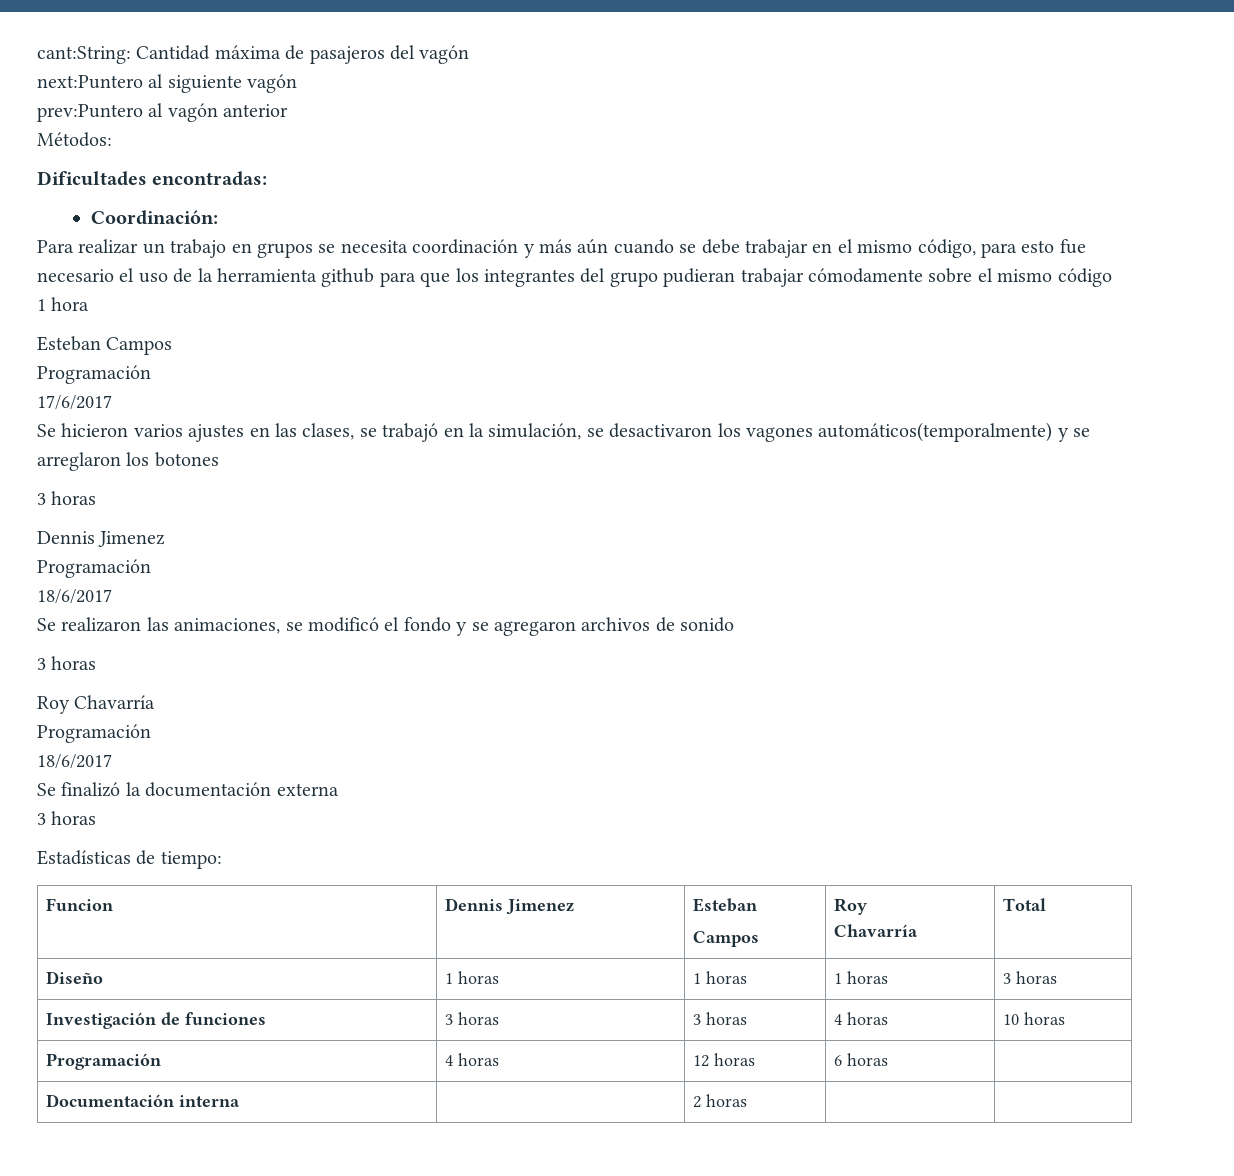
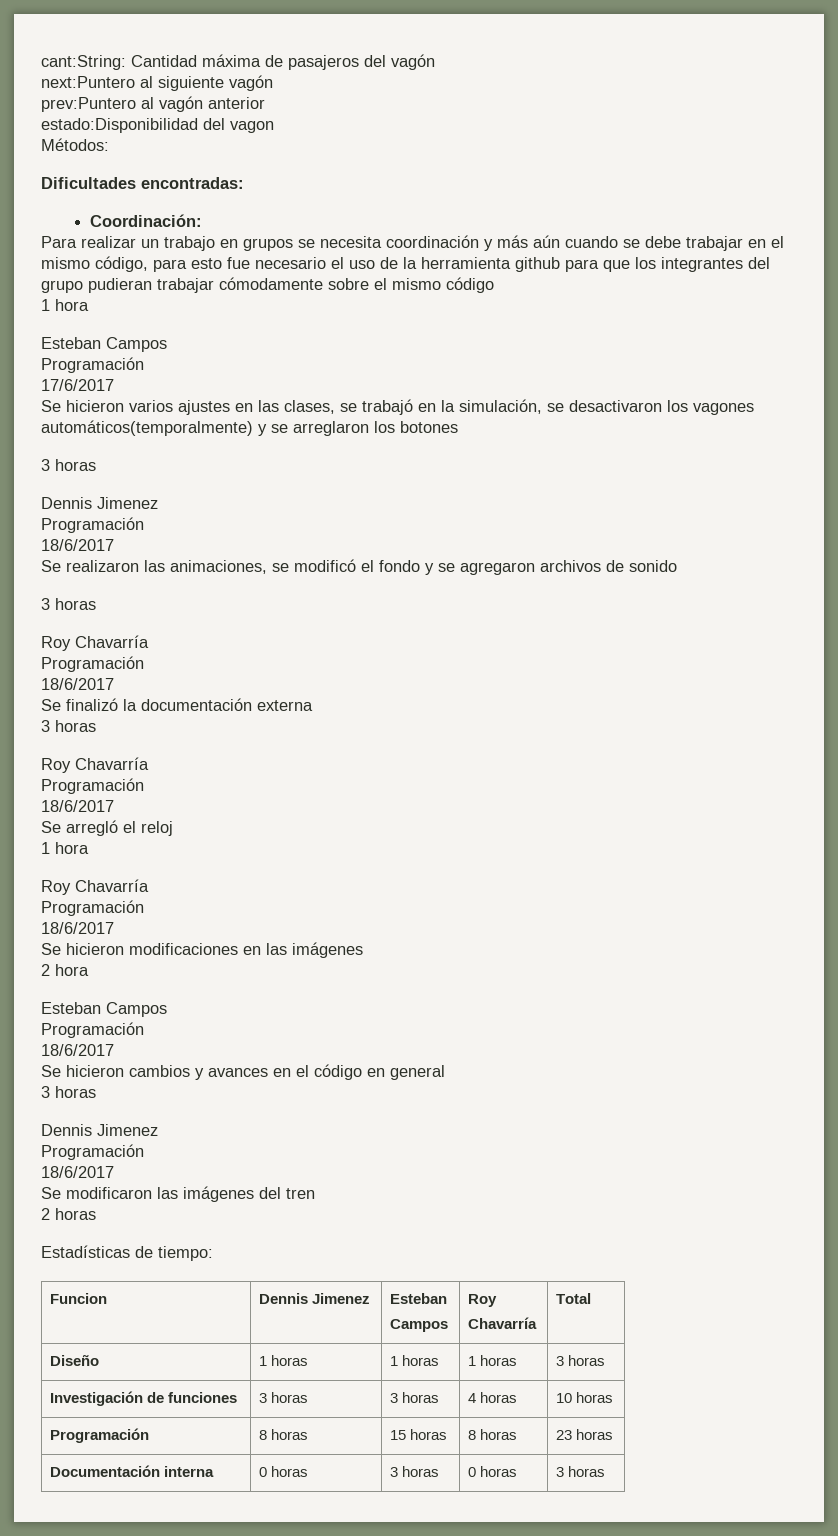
+ estado:Disponibilidad del vagon
  Se finalizó la documentación externa
  3 horas
+ Roy Chavarría
+ Programación
+ 18/6/2017
+ Se arregló el reloj
+ 1 hora
+ Roy Chavarría
+ Programación
+ 18/6/2017
+ Se hicieron modificaciones en las imágenes
+ 2 hora
+ Esteban Campos
+ Programación
+ 18/6/2017
+ Se hicieron cambios y avances en el código en general
+ 3 horas
+ Dennis Jimenez
+ Programación
+ 18/6/2017
+ Se modificaron las imágenes del tren
+ 2 horas
- Programación | 4 horas | 12 horas | 6 horas |
+ Programación | 8 horas | 15 horas | 8 horas | 23 horas
- Documentación interna | | 2 horas | |
+ Documentación interna | 0 horas | 3 horas | 0 horas | 3 horas

